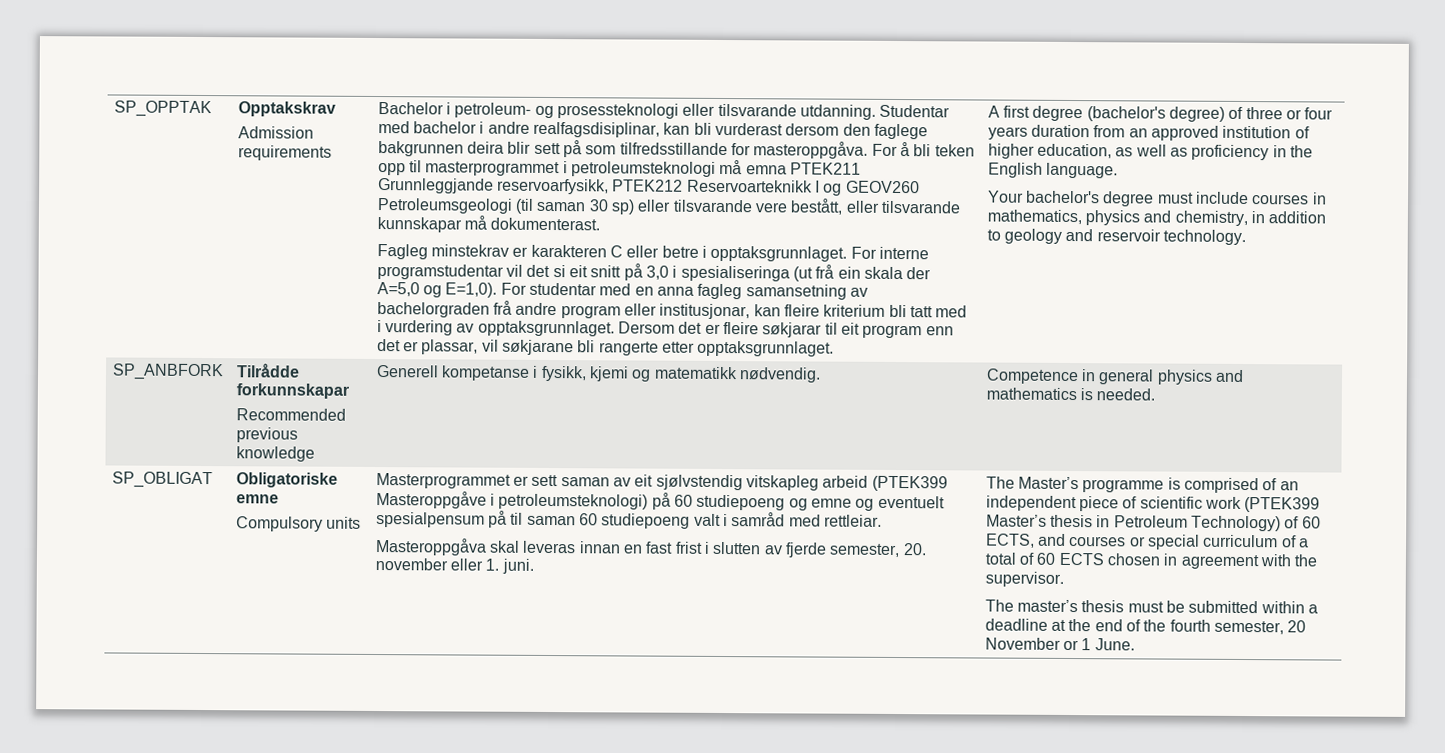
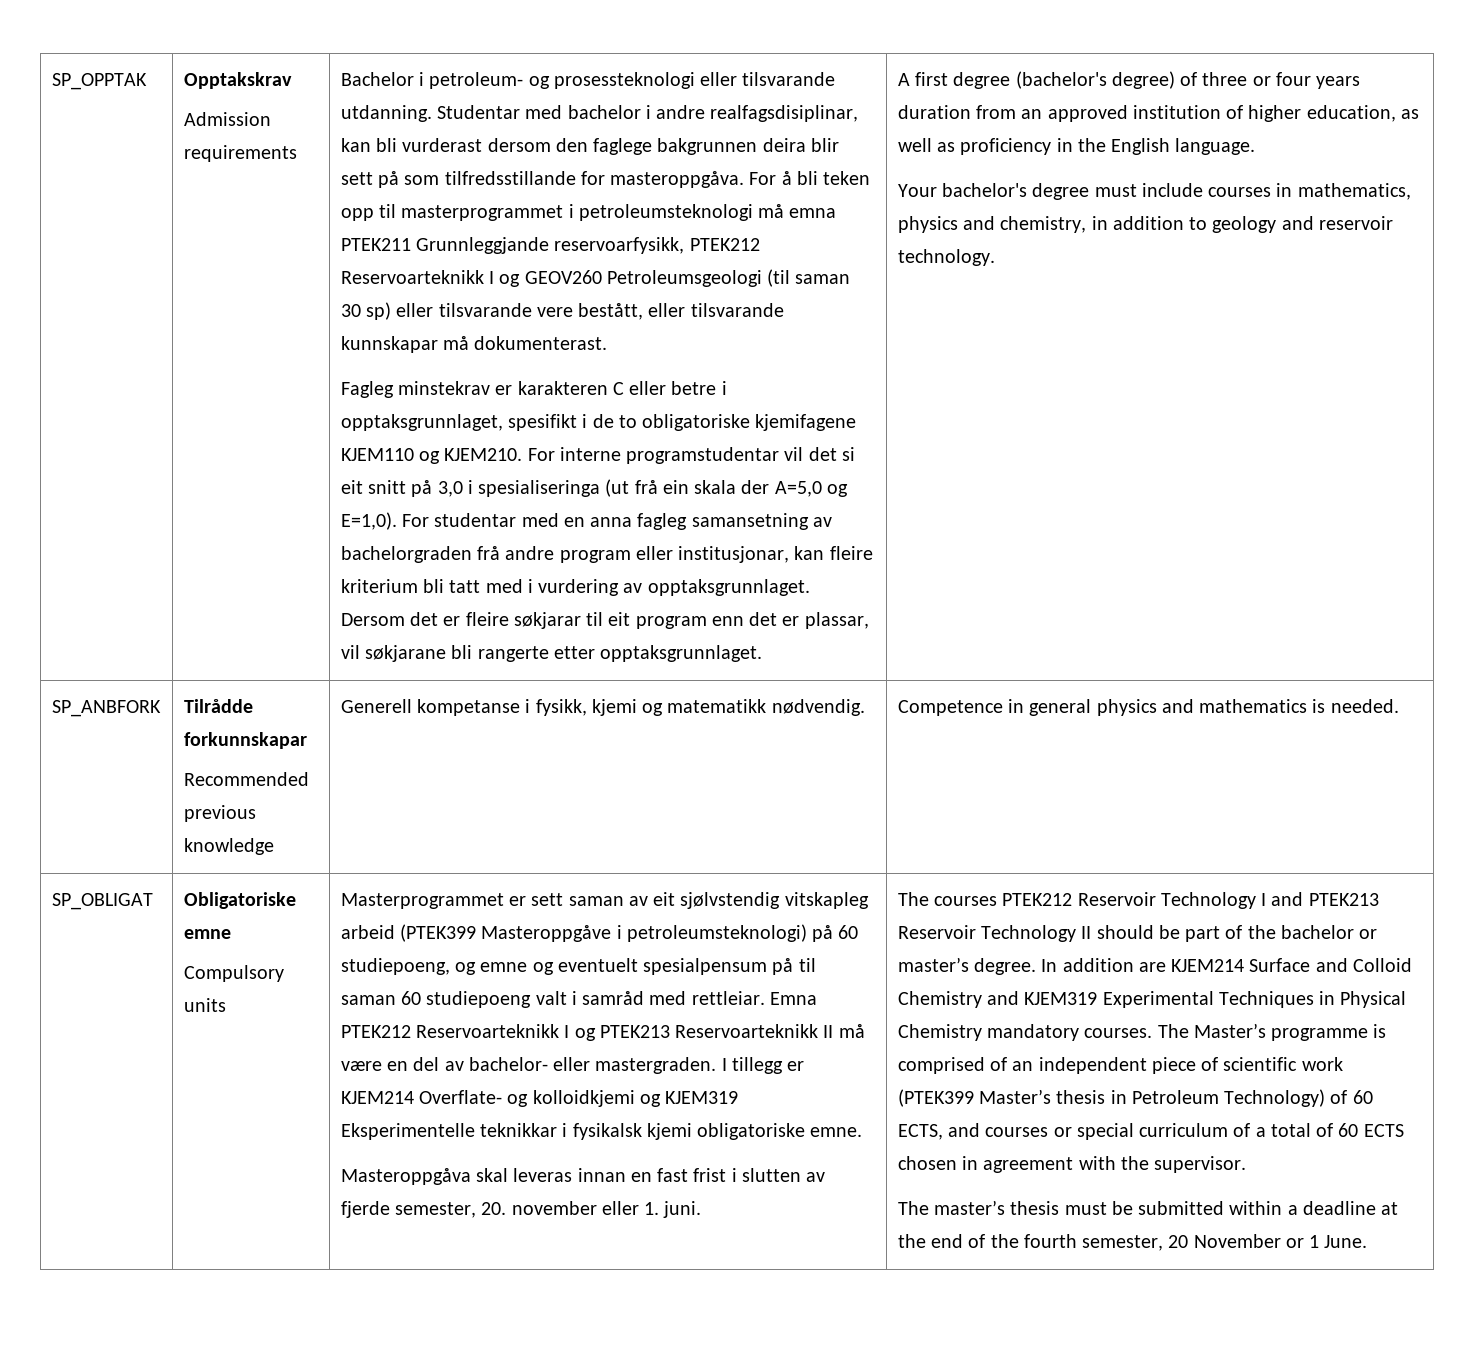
- Fagleg minstekrav er karakteren C eller betre i opptaksgrunnlaget.
+ Fagleg minstekrav er karakteren C eller betre i opptaksgrunnlaget, spesifikt i de to obligatoriske kjemifagene KJEM110 og KJEM210.
- Masterprogrammet er sett saman av eit sjølvstendig vitskapleg arbeid (PTEK399 Masteroppgåve i petroleumsteknologi) på 60 studiepoeng og emne og eventuelt spesialpensum på til saman 60 studiepoeng valt i samråd med rettleiar.
+ Masterprogrammet er sett saman av eit sjølvstendig vitskapleg arbeid (PTEK399 Masteroppgåve i petroleumsteknologi) på 60 studiepoeng, og emne og eventuelt spesialpensum på til saman 60 studiepoeng valt i samråd med rettleiar. Emna PTEK212 Reservoarteknikk I og PTEK213 Reservoarteknikk II må være en del av bachelor- eller mastergraden. I tillegg er KJEM214 Overflate- og kolloidkjemi og KJEM319 Eksperimentelle teknikkar i fysikalsk kjemi obligatoriske emne.
- The Master’s programme is comprised of an independent piece of scientific work (PTEK399 Master’s thesis in Petroleum Technology) of 60 ECTS, and courses or special curriculum of a total of 60 ECTS chosen in agreement with the supervisor.
+ The courses PTEK212 Reservoir Technology I and PTEK213 Reservoir Technology II should be part of the bachelor or master’s degree. In addition are KJEM214 Surface and Colloid Chemistry and KJEM319 Experimental Techniques in Physical Chemistry mandatory courses. The Master’s programme is comprised of an independent piece of scientific work (PTEK399 Master’s thesis in Petroleum Technology) of 60 ECTS, and courses or special curriculum of a total of 60 ECTS chosen in agreement with the supervisor.

